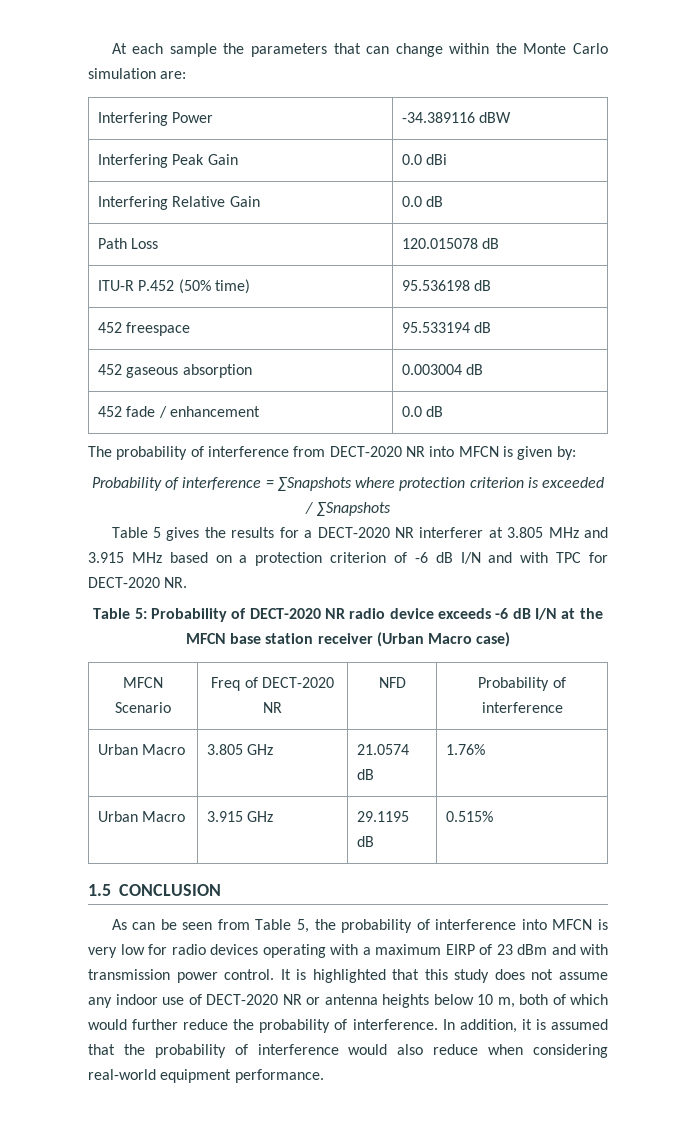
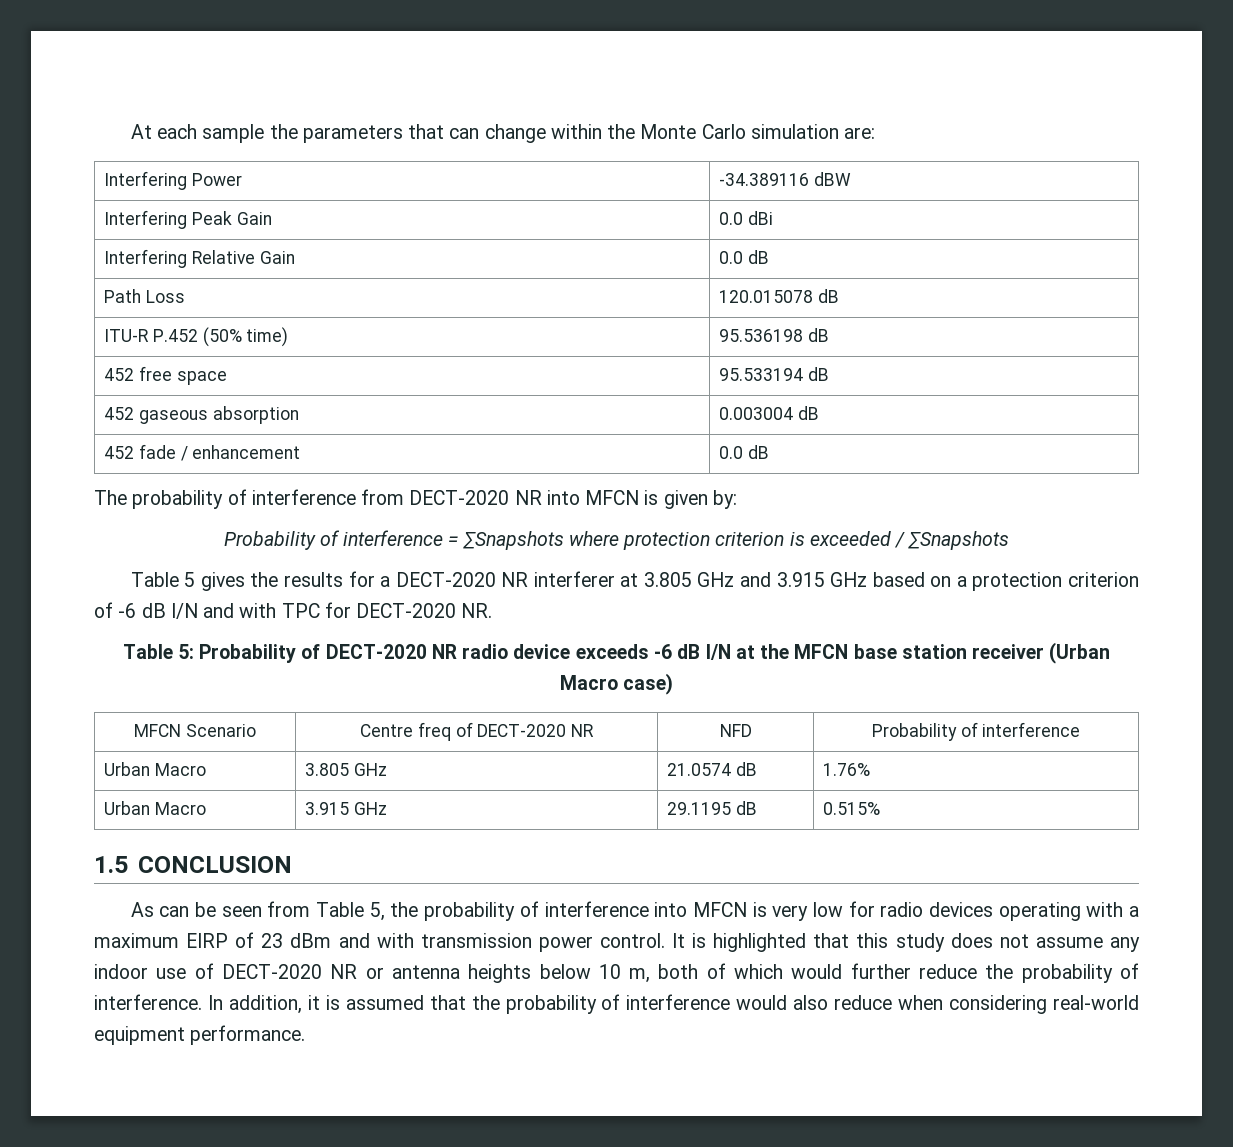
- 452 freespace | 95.533194 dB
+ 452 free space | 95.533194 dB
- Table 5 gives the results for a DECT-2020 NR interferer at 3.805 MHz and 3.915 MHz based on a protection criterion of -6 dB I/N and with TPC for DECT-2020 NR.
+ Table 5 gives the results for a DECT-2020 NR interferer at 3.805 GHz and 3.915 GHz based on a protection criterion of -6 dB I/N and with TPC for DECT-2020 NR.
- MFCN Scenario | Freq of DECT-2020 NR | NFD | Probability of interference
+ MFCN Scenario | Centre freq of DECT-2020 NR | NFD | Probability of interference

